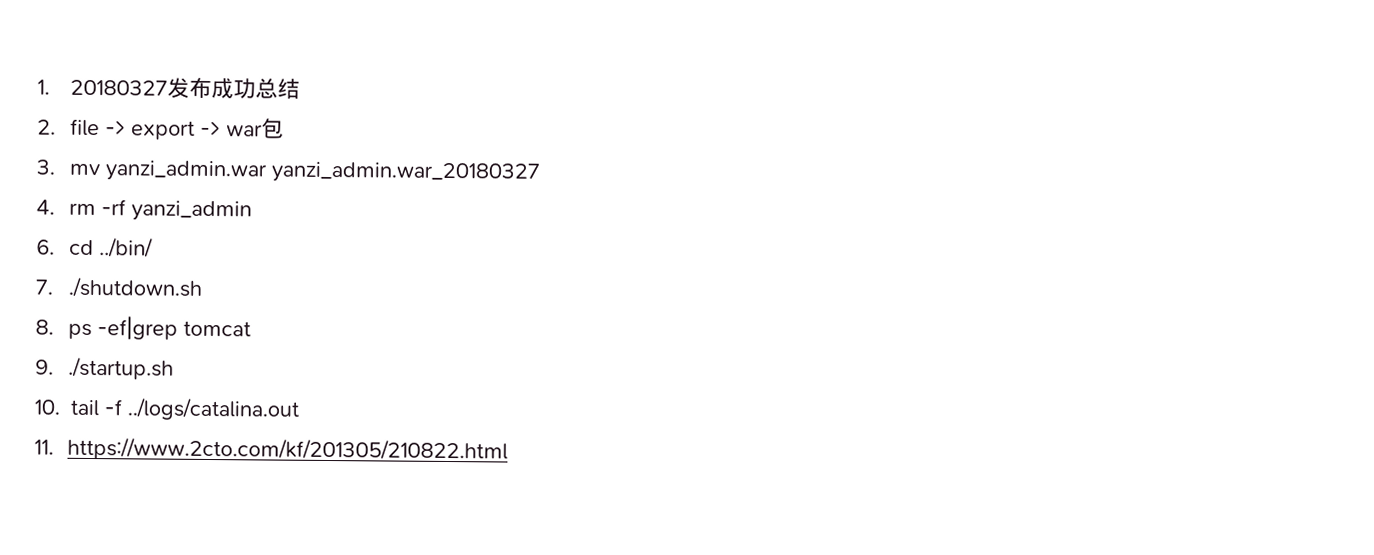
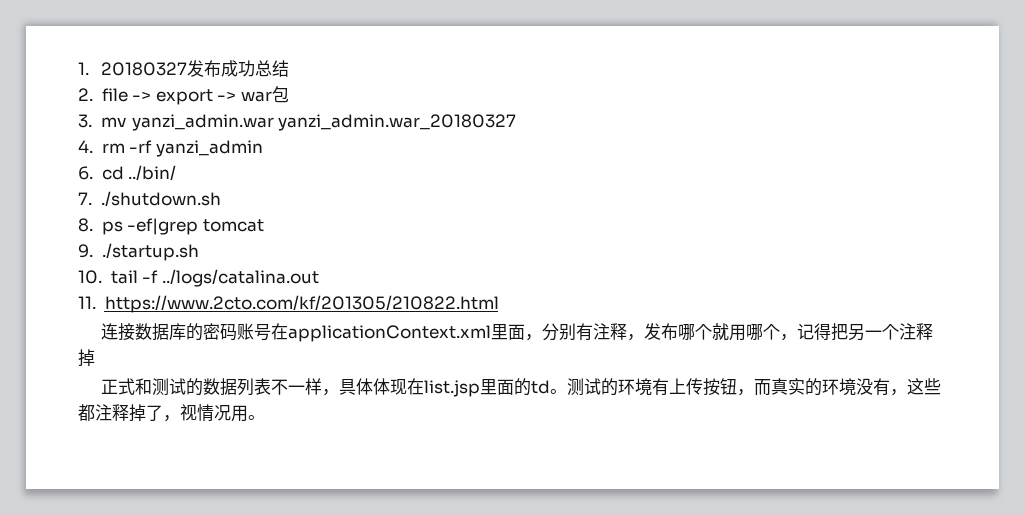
+ 连接数据库的密码账号在applicationContext.xml里面，分别有注释，发布哪个就用哪个，记得把另一个注释掉
+ 正式和测试的数据列表不一样，具体体现在list.jsp里面的td。测试的环境有上传按钮，而真实的环境没有，这些都注释掉了，视情况用。

